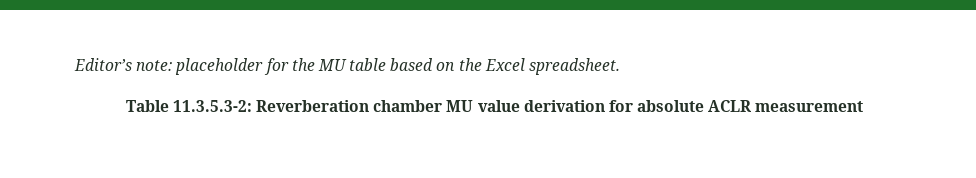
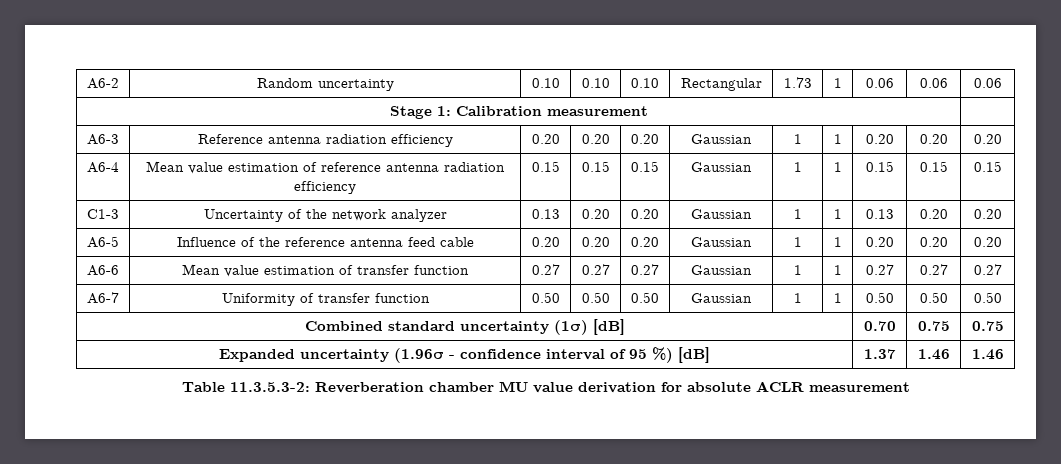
- Editor’s note: placeholder for the MU table based on the Excel spreadsheet.
+ A6-2 | Random uncertainty | 0.10 | 0.10 | 0.10 | Rectangular | 1.73 | 1 | 0.06 | 0.06 | 0.06
+ Stage 1: Calibration measurement |
+ A6-3 | Reference antenna radiation efficiency | 0.20 | 0.20 | 0.20 | Gaussian | 1 | 1 | 0.20 | 0.20 | 0.20
+ A6-4 | Mean value estimation of reference antenna radiation efficiency | 0.15 | 0.15 | 0.15 | Gaussian | 1 | 1 | 0.15 | 0.15 | 0.15
+ C1-3 | Uncertainty of the network analyzer | 0.13 | 0.20 | 0.20 | Gaussian | 1 | 1 | 0.13 | 0.20 | 0.20
+ A6-5 | Influence of the reference antenna feed cable | 0.20 | 0.20 | 0.20 | Gaussian | 1 | 1 | 0.20 | 0.20 | 0.20
+ A6-6 | Mean value estimation of transfer function | 0.27 | 0.27 | 0.27 | Gaussian | 1 | 1 | 0.27 | 0.27 | 0.27
+ A6-7 | Uniformity of transfer function | 0.50 | 0.50 | 0.50 | Gaussian | 1 | 1 | 0.50 | 0.50 | 0.50
+ Combined standard uncertainty (1σ) [dB] | 0.70 | 0.75 | 0.75
+ Expanded uncertainty (1.96σ - confidence interval of 95 %) [dB] | 1.37 | 1.46 | 1.46

